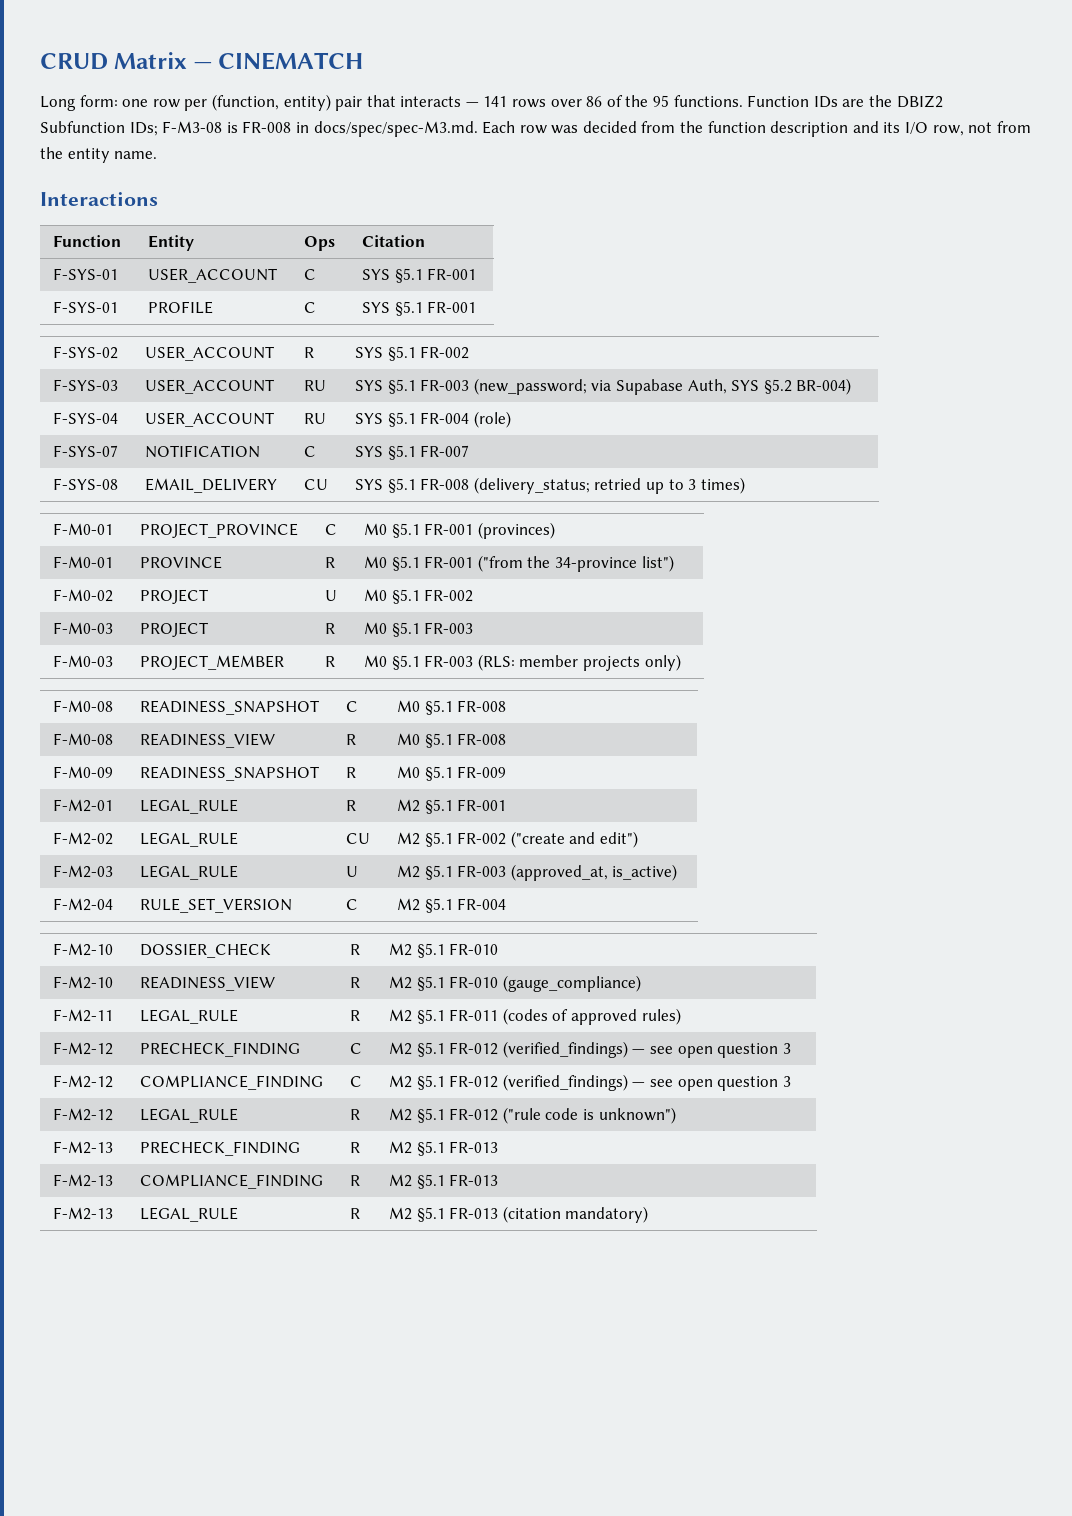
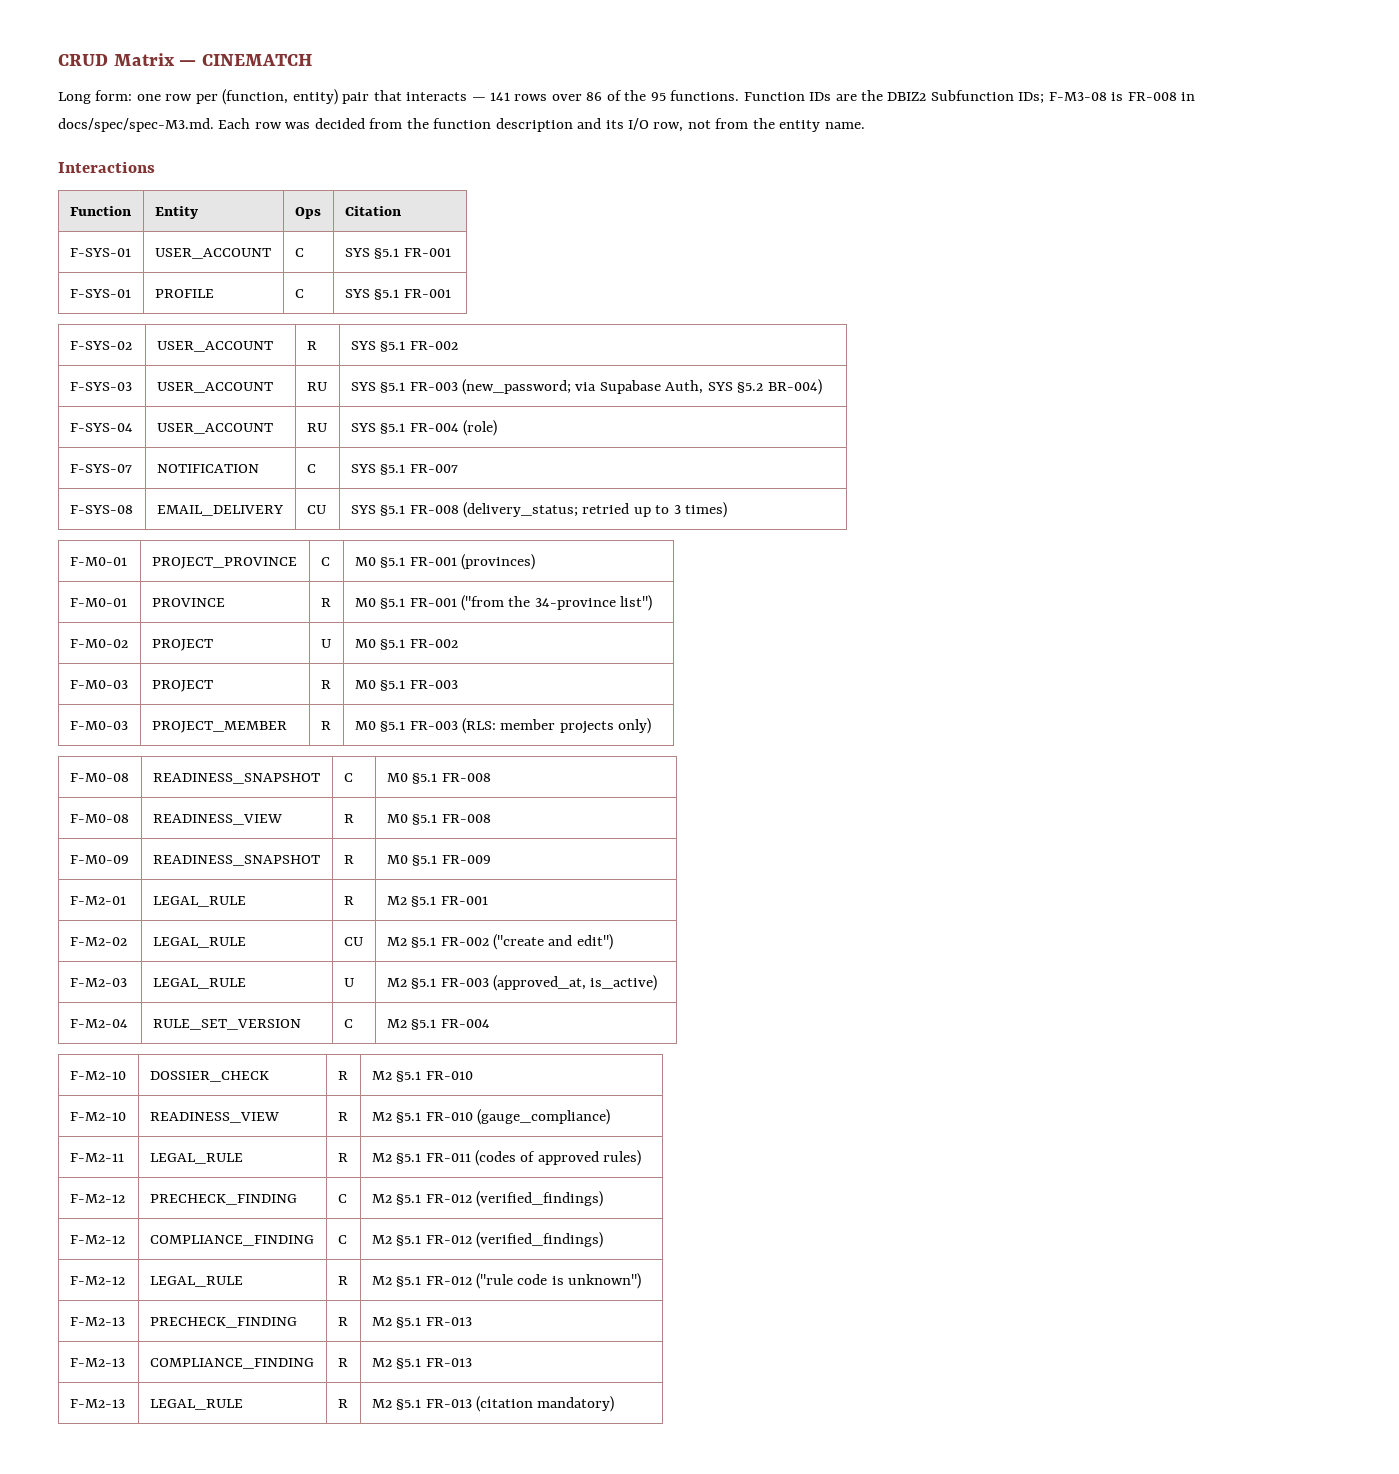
- F-M2-12 | PRECHECK_FINDING | C | M2 §5.1 FR-012 (verified_findings) — see open question 3
+ F-M2-12 | PRECHECK_FINDING | C | M2 §5.1 FR-012 (verified_findings)
- F-M2-12 | COMPLIANCE_FINDING | C | M2 §5.1 FR-012 (verified_findings) — see open question 3
+ F-M2-12 | COMPLIANCE_FINDING | C | M2 §5.1 FR-012 (verified_findings)

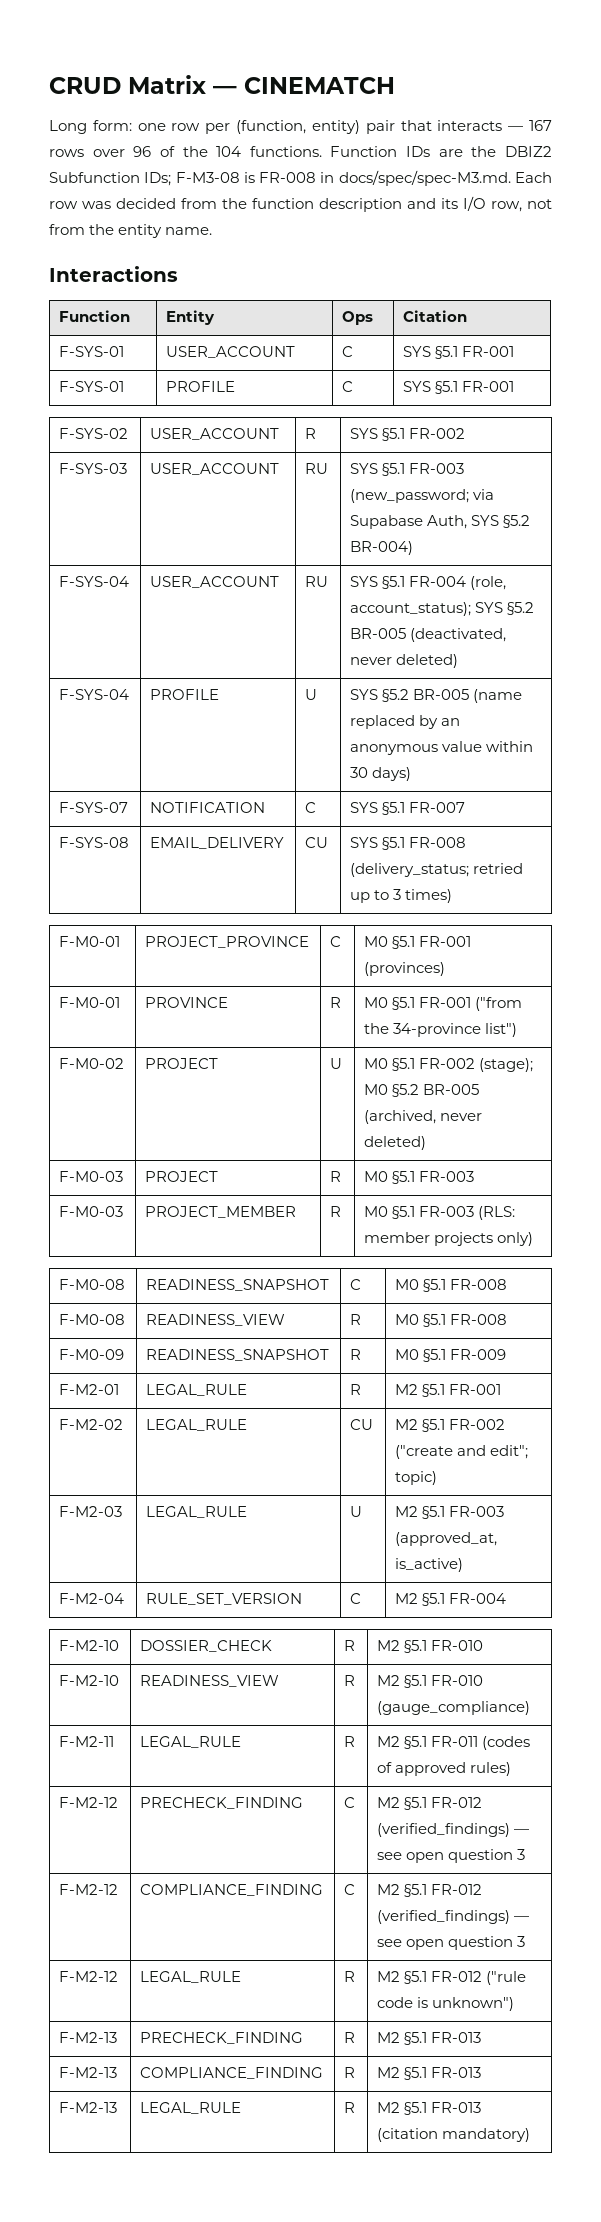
- Long form: one row per (function, entity) pair that interacts — 141 rows over 86 of the 95 functions.
+ Long form: one row per (function, entity) pair that interacts — 167 rows over 96 of the 104 functions.
- F-SYS-04 | USER_ACCOUNT | RU | SYS §5.1 FR-004 (role)
+ F-SYS-04 | USER_ACCOUNT | RU | SYS §5.1 FR-004 (role, account_status); SYS §5.2 BR-005 (deactivated, never deleted)
+ F-SYS-04 | PROFILE | U | SYS §5.2 BR-005 (name replaced by an anonymous value within 30 days)
- F-M0-02 | PROJECT | U | M0 §5.1 FR-002
+ F-M0-02 | PROJECT | U | M0 §5.1 FR-002 (stage); M0 §5.2 BR-005 (archived, never deleted)
- F-M2-02 | LEGAL_RULE | CU | M2 §5.1 FR-002 ("create and edit")
+ F-M2-02 | LEGAL_RULE | CU | M2 §5.1 FR-002 ("create and edit"; topic)
- F-M2-12 | PRECHECK_FINDING | C | M2 §5.1 FR-012 (verified_findings)
+ F-M2-12 | PRECHECK_FINDING | C | M2 §5.1 FR-012 (verified_findings) — see open question 3
- F-M2-12 | COMPLIANCE_FINDING | C | M2 §5.1 FR-012 (verified_findings)
+ F-M2-12 | COMPLIANCE_FINDING | C | M2 §5.1 FR-012 (verified_findings) — see open question 3

